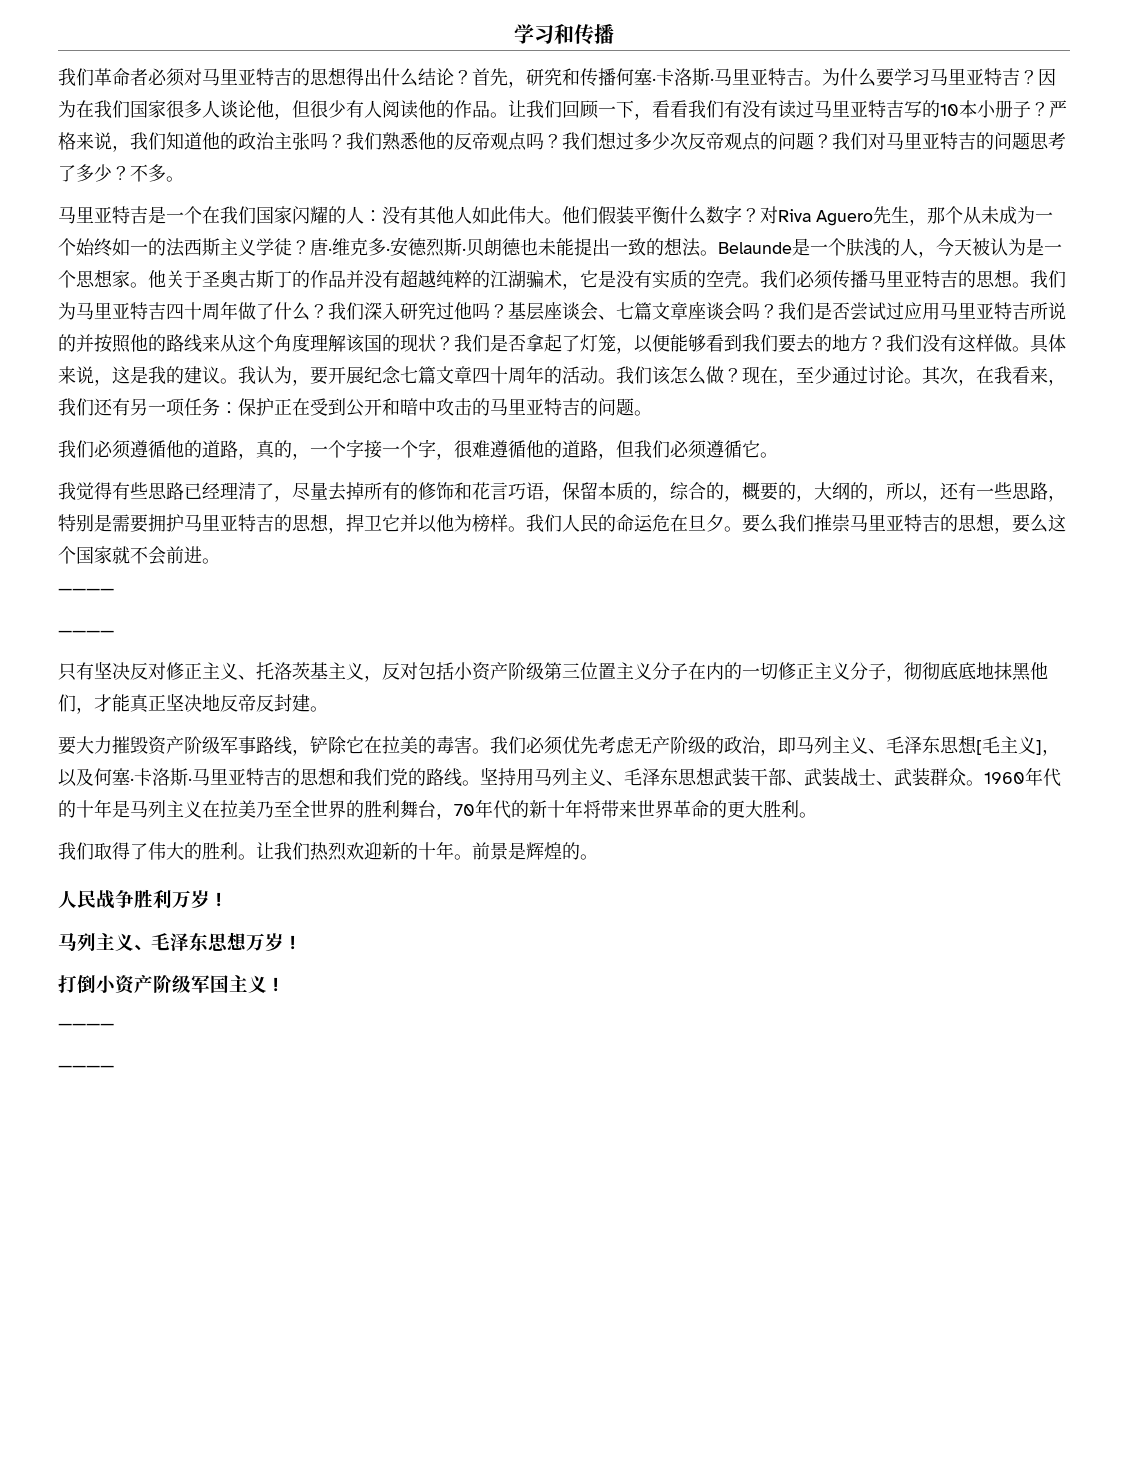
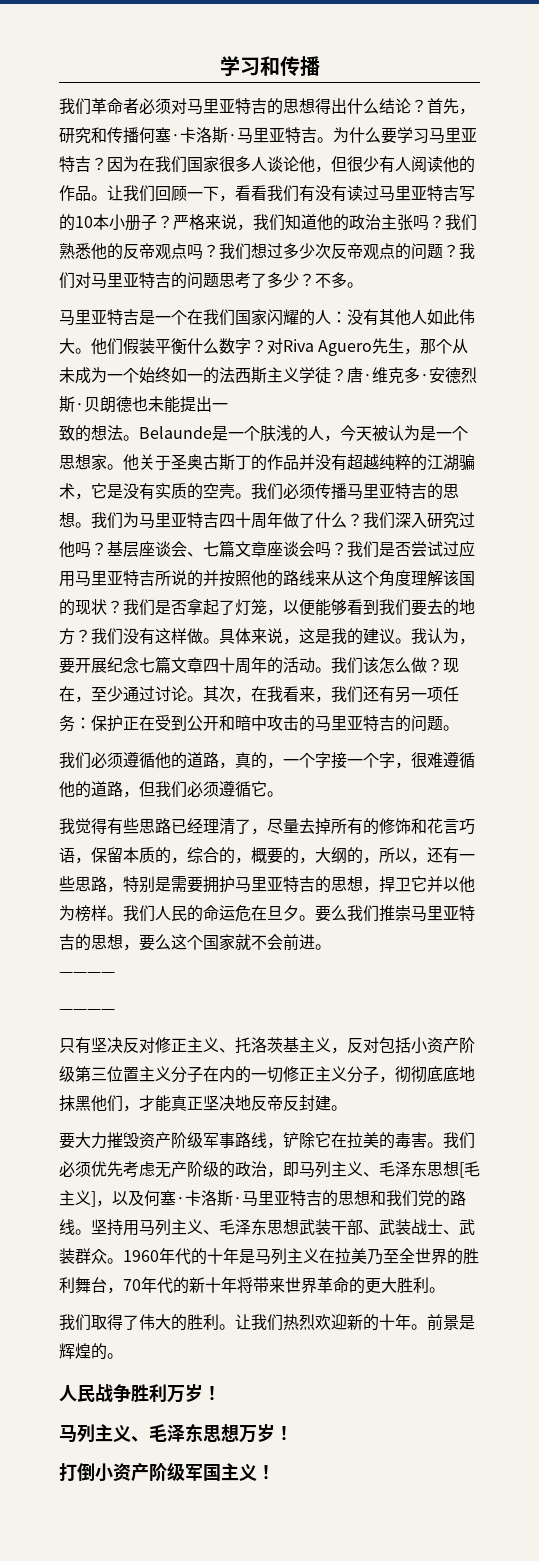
- 唐·维克多·安德烈斯·贝朗德也未能提出一致的想法。
+ 唐·维克多·安德烈斯·贝朗德也未能提出一
+ 致的想法。
  打倒小资产阶级军国主义！
- ————
- ————

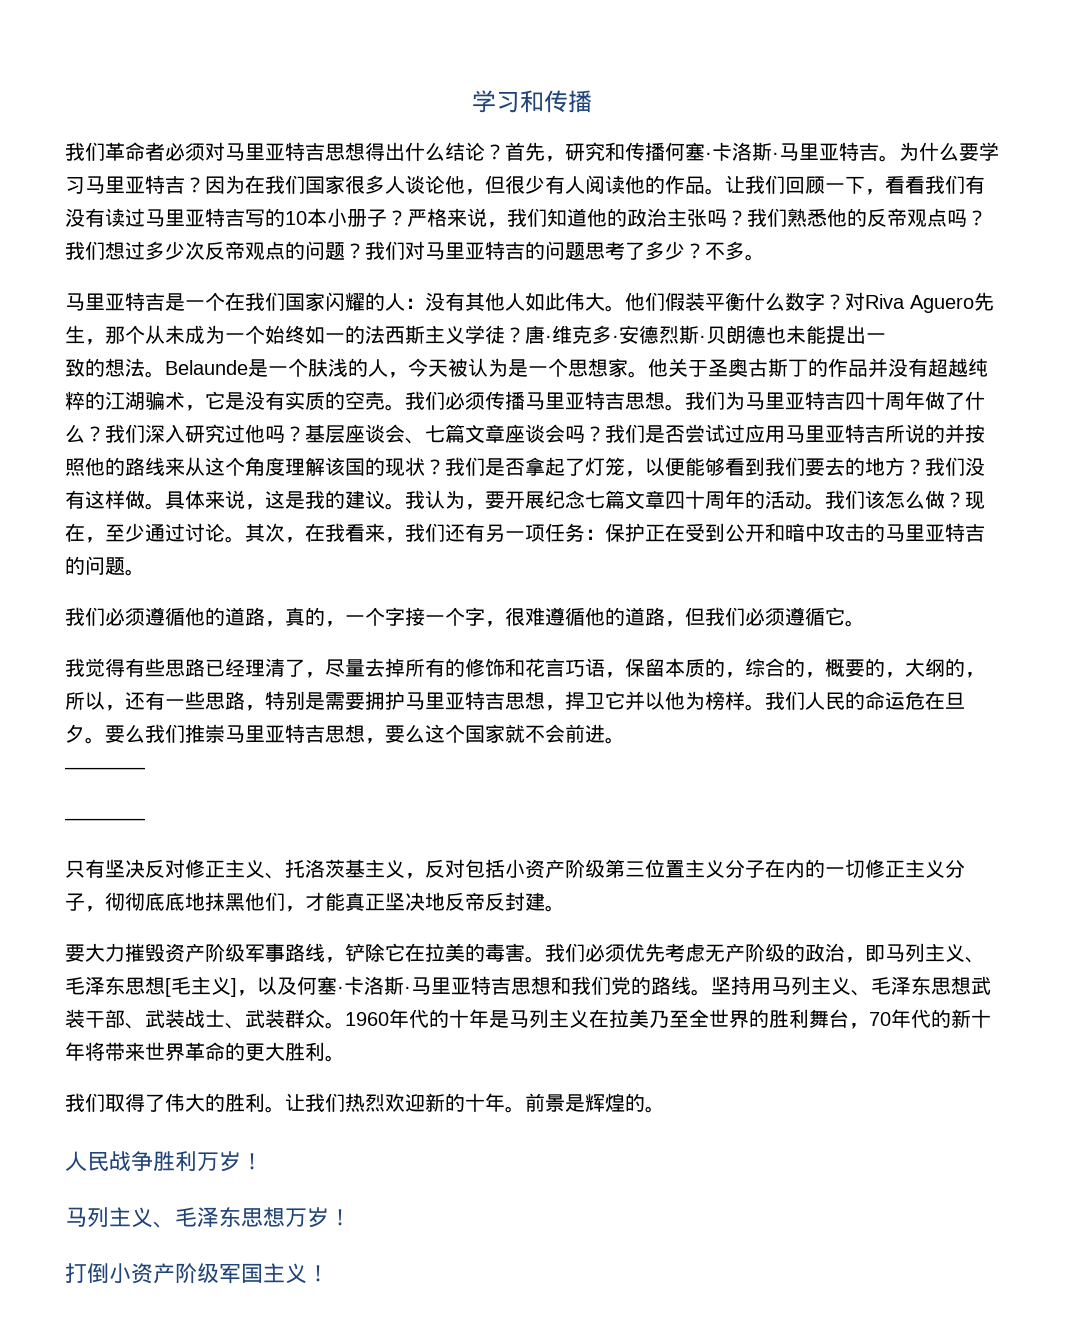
- 我们革命者必须对马里亚特吉的思想得出什么结论？
+ 我们革命者必须对马里亚特吉思想得出什么结论？
- 我们必须传播马里亚特吉的思想。
+ 我们必须传播马里亚特吉思想。
- 我觉得有些思路已经理清了，尽量去掉所有的修饰和花言巧语，保留本质的，综合的，概要的，大纲的，所以，还有一些思路，特别是需要拥护马里亚特吉的思想，捍卫它并以他为榜样。
+ 我觉得有些思路已经理清了，尽量去掉所有的修饰和花言巧语，保留本质的，综合的，概要的，大纲的，所以，还有一些思路，特别是需要拥护马里亚特吉思想，捍卫它并以他为榜样。
- 要么我们推崇马里亚特吉的思想，要么这个国家就不会前进。
+ 要么我们推崇马里亚特吉思想，要么这个国家就不会前进。
- 我们必须优先考虑无产阶级的政治，即马列主义、毛泽东思想[毛主义]，以及何塞·卡洛斯·马里亚特吉的思想和我们党的路线。
+ 我们必须优先考虑无产阶级的政治，即马列主义、毛泽东思想[毛主义]，以及何塞·卡洛斯·马里亚特吉思想和我们党的路线。

